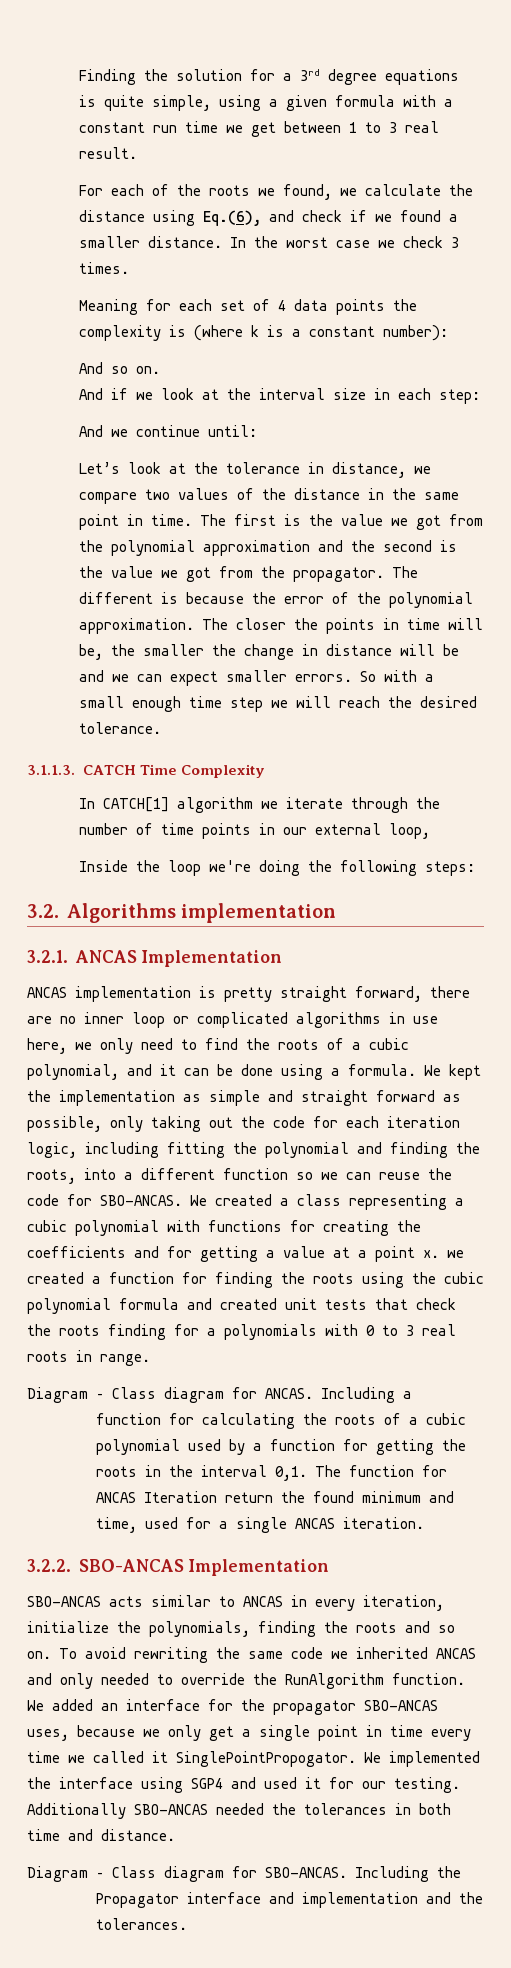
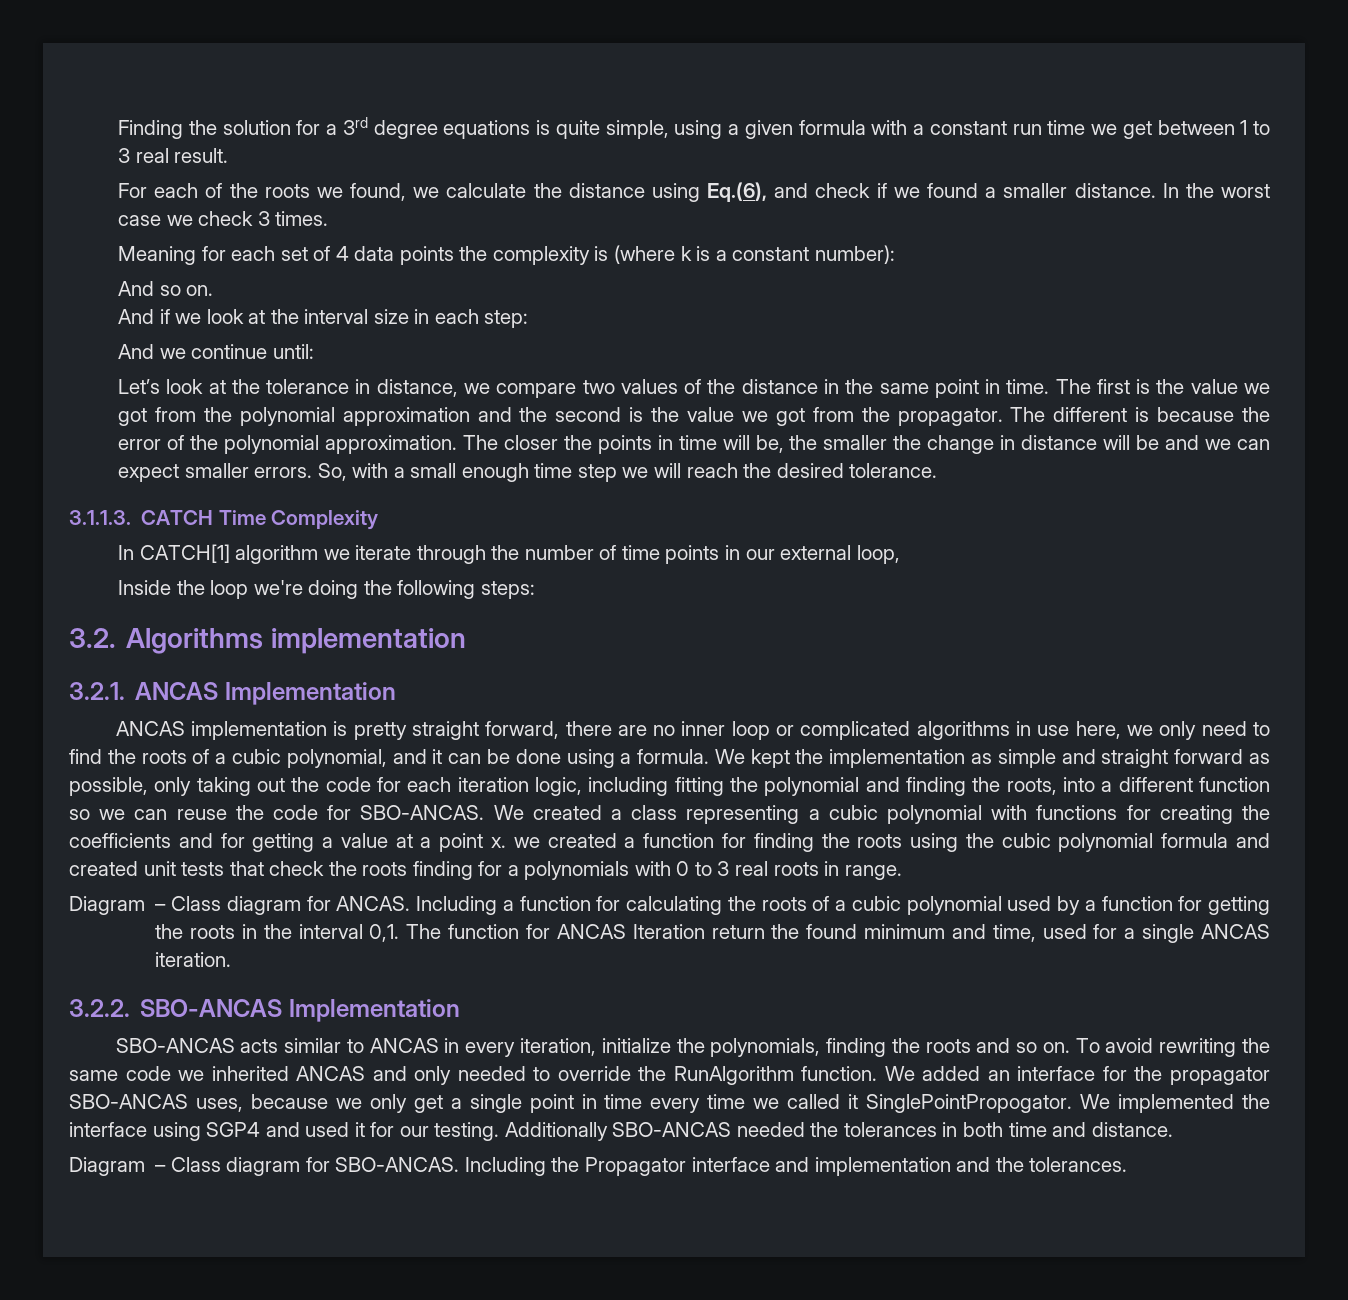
- So with a small enough time step we will reach the desired tolerance.
+ So, with a small enough time step we will reach the desired tolerance.

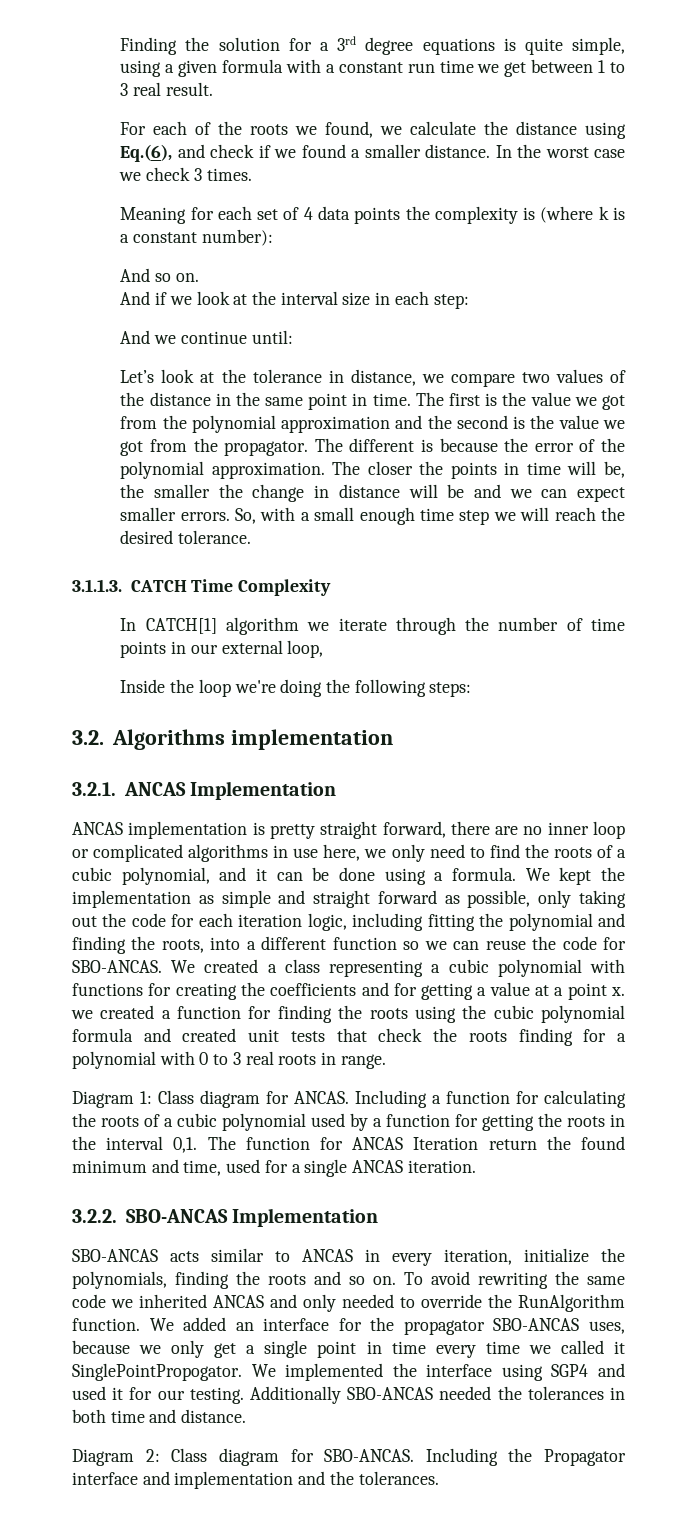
- We created a class representing a cubic polynomial with functions for creating the coefficients and for getting a value at a point x. we created a function for finding the roots using the cubic polynomial formula and created unit tests that check the roots finding for a polynomials with 0 to 3 real roots in range.
+ We created a class representing a cubic polynomial with functions for creating the coefficients and for getting a value at a point x. we created a function for finding the roots using the cubic polynomial formula and created unit tests that check the roots finding for a polynomial with 0 to 3 real roots in range.
- Diagram – Class diagram for ANCAS.
+ Diagram 1: Class diagram for ANCAS.
- Diagram – Class diagram for SBO-ANCAS.
+ Diagram 2: Class diagram for SBO-ANCAS.

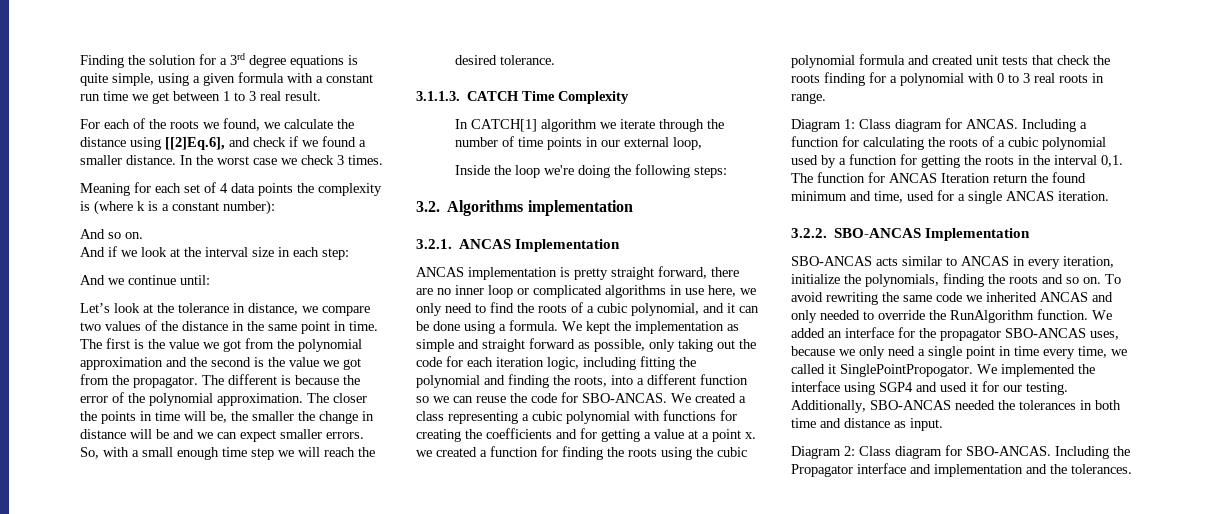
- For each of the roots we found, we calculate the distance using Eq.(6), and check if we found a smaller distance.
+ For each of the roots we found, we calculate the distance using [[2]Eq.6], and check if we found a smaller distance.
- We added an interface for the propagator SBO-ANCAS uses, because we only get a single point in time every time we called it SinglePointPropogator.
+ We added an interface for the propagator SBO-ANCAS uses, because we only need a single point in time every time, we called it SinglePointPropogator.
- Additionally SBO-ANCAS needed the tolerances in both time and distance.
+ Additionally, SBO-ANCAS needed the tolerances in both time and distance as input.

